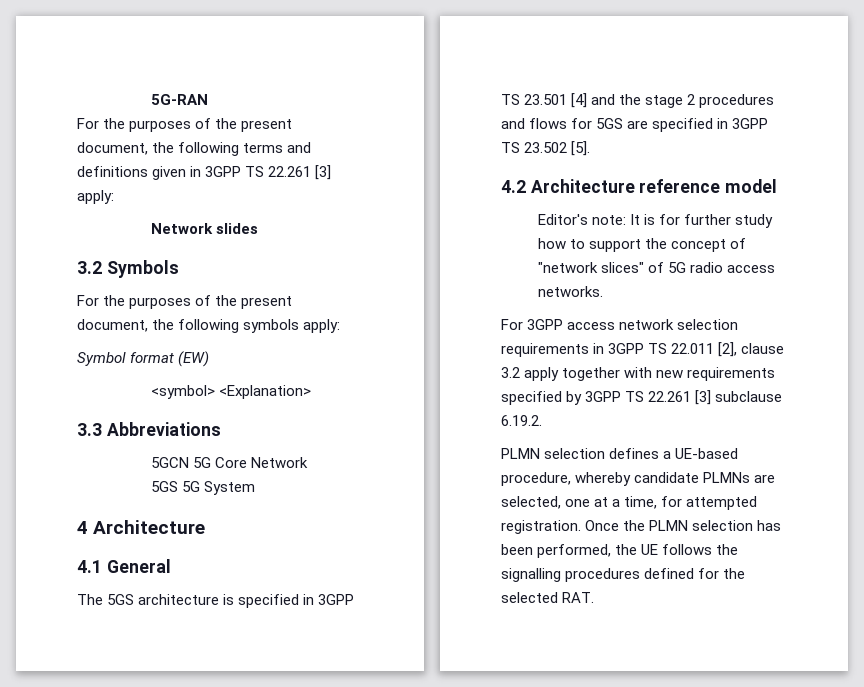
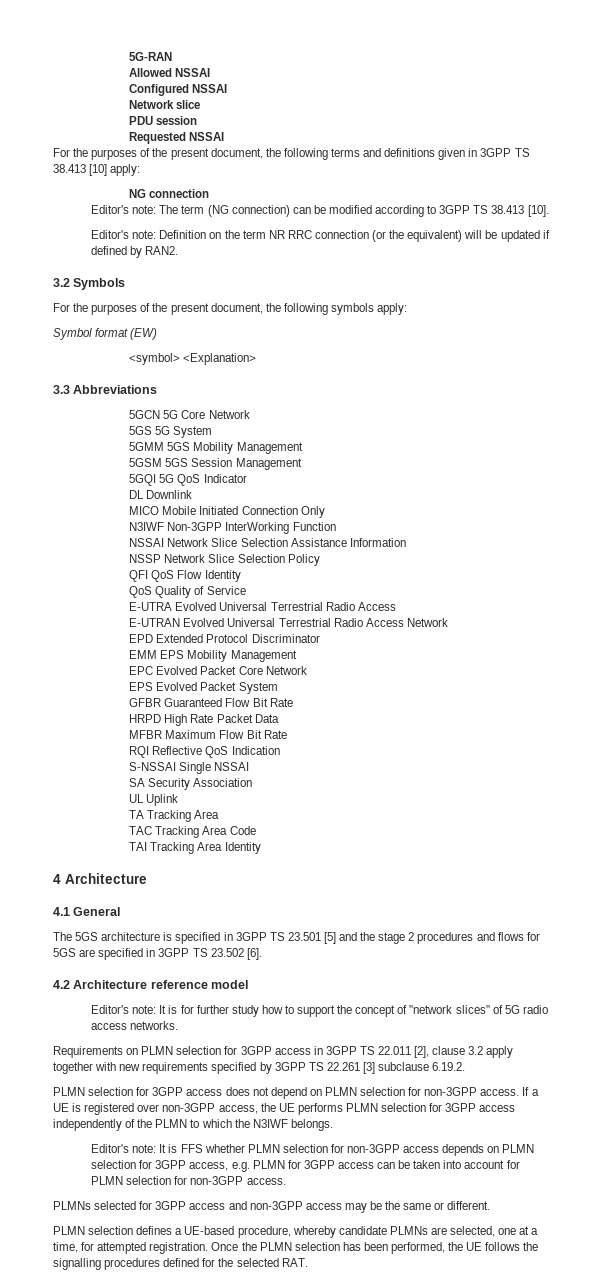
+ Allowed NSSAI
+ Configured NSSAI
+ Network slice
+ PDU session
+ Requested NSSAI
- For the purposes of the present document, the following terms and definitions given in 3GPP TS 22.261 [3] apply:
- Network slides
+ For the purposes of the present document, the following terms and definitions given in 3GPP TS 38.413 [10] apply:
+ NG connection
+ Editor's note: The term (NG connection) can be modified according to 3GPP TS 38.413 [10].
+ Editor's note: Definition on the term NR RRC connection (or the equivalent) will be updated if defined by RAN2.
+ 5GMM 5GS Mobility Management
+ 5GSM 5GS Session Management
+ 5GQI 5G QoS Indicator
+ DL Downlink
+ MICO Mobile Initiated Connection Only
+ N3IWF Non-3GPP InterWorking Function
+ NSSAI Network Slice Selection Assistance Information
+ NSSP Network Slice Selection Policy
+ QFI QoS Flow Identity
+ QoS Quality of Service
+ E-UTRA Evolved Universal Terrestrial Radio Access
+ E-UTRAN Evolved Universal Terrestrial Radio Access Network
+ EPD Extended Protocol Discriminator
+ EMM EPS Mobility Management
+ EPC Evolved Packet Core Network
+ EPS Evolved Packet System
+ GFBR Guaranteed Flow Bit Rate
+ HRPD High Rate Packet Data
+ MFBR Maximum Flow Bit Rate
+ RQI Reflective QoS Indication
+ S-NSSAI Single NSSAI
+ SA Security Association
+ UL Uplink
+ TA Tracking Area
+ TAC Tracking Area Code
+ TAI Tracking Area Identity
- The 5GS architecture is specified in 3GPP TS 23.501 [4] and the stage 2 procedures and flows for 5GS are specified in 3GPP TS 23.502 [5].
+ The 5GS architecture is specified in 3GPP TS 23.501 [5] and the stage 2 procedures and flows for 5GS are specified in 3GPP TS 23.502 [6].
- For 3GPP access network selection requirements in 3GPP TS 22.011 [2], clause 3.2 apply together with new requirements specified by 3GPP TS 22.261 [3] subclause 6.19.2.
+ Requirements on PLMN selection for 3GPP access in 3GPP TS 22.011 [2], clause 3.2 apply together with new requirements specified by 3GPP TS 22.261 [3] subclause 6.19.2.
+ PLMN selection for 3GPP access does not depend on PLMN selection for non-3GPP access. If a UE is registered over non-3GPP access, the UE performs PLMN selection for 3GPP access independently of the PLMN to which the N3IWF belongs.
+ Editor's note: It is FFS whether PLMN selection for non-3GPP access depends on PLMN selection for 3GPP access, e.g. PLMN for 3GPP access can be taken into account for PLMN selection for non-3GPP access.
+ PLMNs selected for 3GPP access and non-3GPP access may be the same or different.

